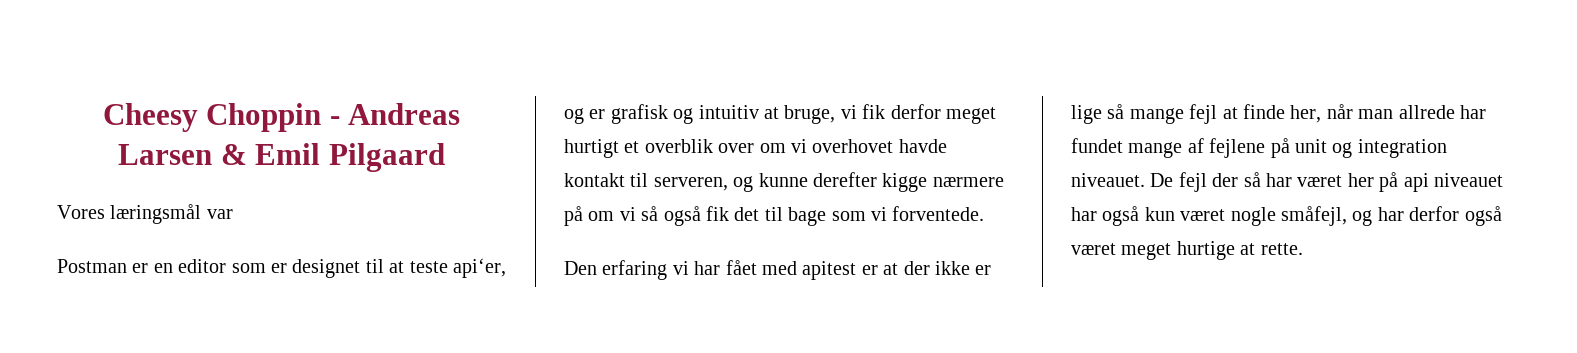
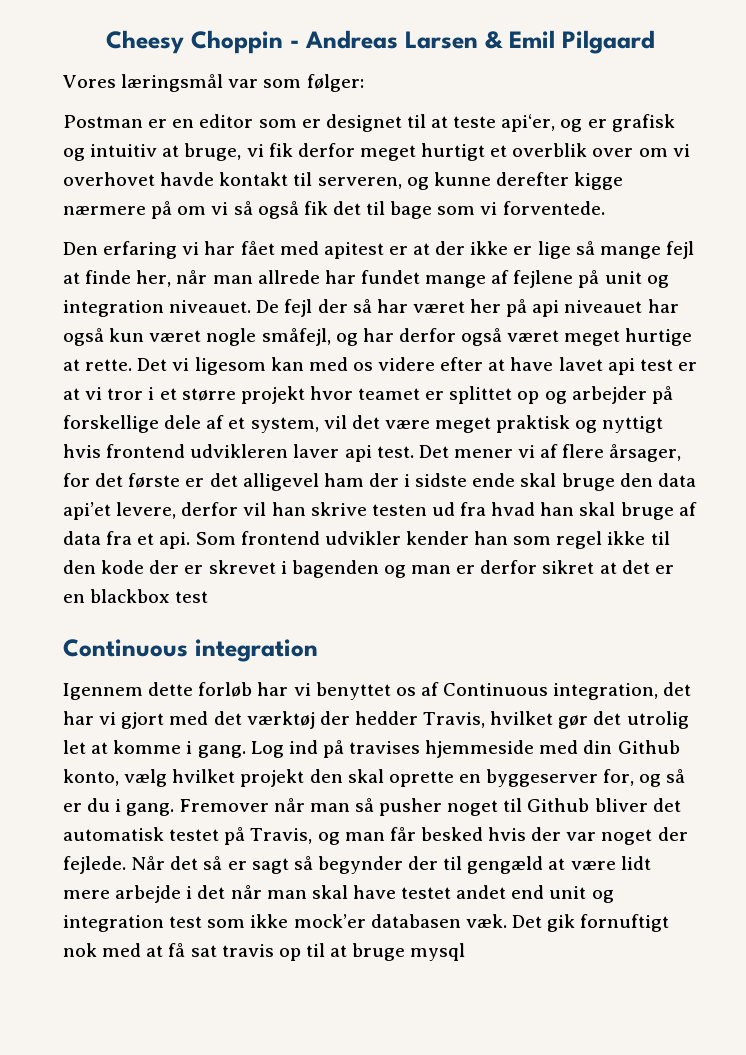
- Vores læringsmål var
+ Vores læringsmål var som følger:
+ Det vi ligesom kan med os videre efter at have lavet api test er at vi tror i et større projekt hvor teamet er splittet op og arbejder på forskellige dele af et system, vil det være meget praktisk og nyttigt hvis frontend udvikleren laver api test. Det mener vi af flere årsager, for det første er det alligevel ham der i sidste ende skal bruge den data api’et levere, derfor vil han skrive testen ud fra hvad han skal bruge af data fra et api. Som frontend udvikler kender han som regel ikke til den kode der er skrevet i bagenden og man er derfor sikret at det er en blackbox test
+ Continuous integration
+ Igennem dette forløb har vi benyttet os af Continuous integration, det har vi gjort med det værktøj der hedder Travis, hvilket gør det utrolig let at komme i gang. Log ind på travises hjemmeside med din Github konto, vælg hvilket projekt den skal oprette en byggeserver for, og så er du i gang. Fremover når man så pusher noget til Github bliver det automatisk testet på Travis, og man får besked hvis der var noget der fejlede. Når det så er sagt så begynder der til gengæld at være lidt mere arbejde i det når man skal have testet andet end unit og integration test som ikke mock’er databasen væk. Det gik fornuftigt nok med at få sat travis op til at bruge mysql

